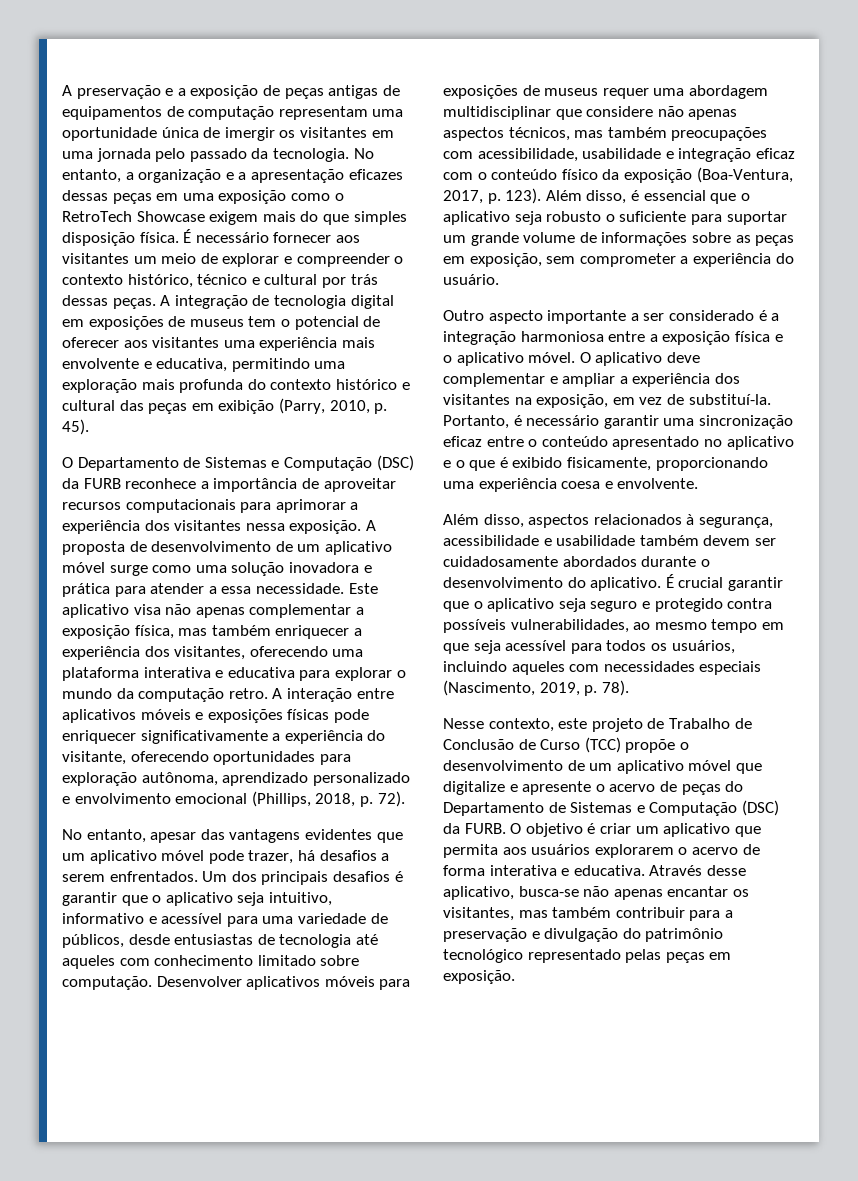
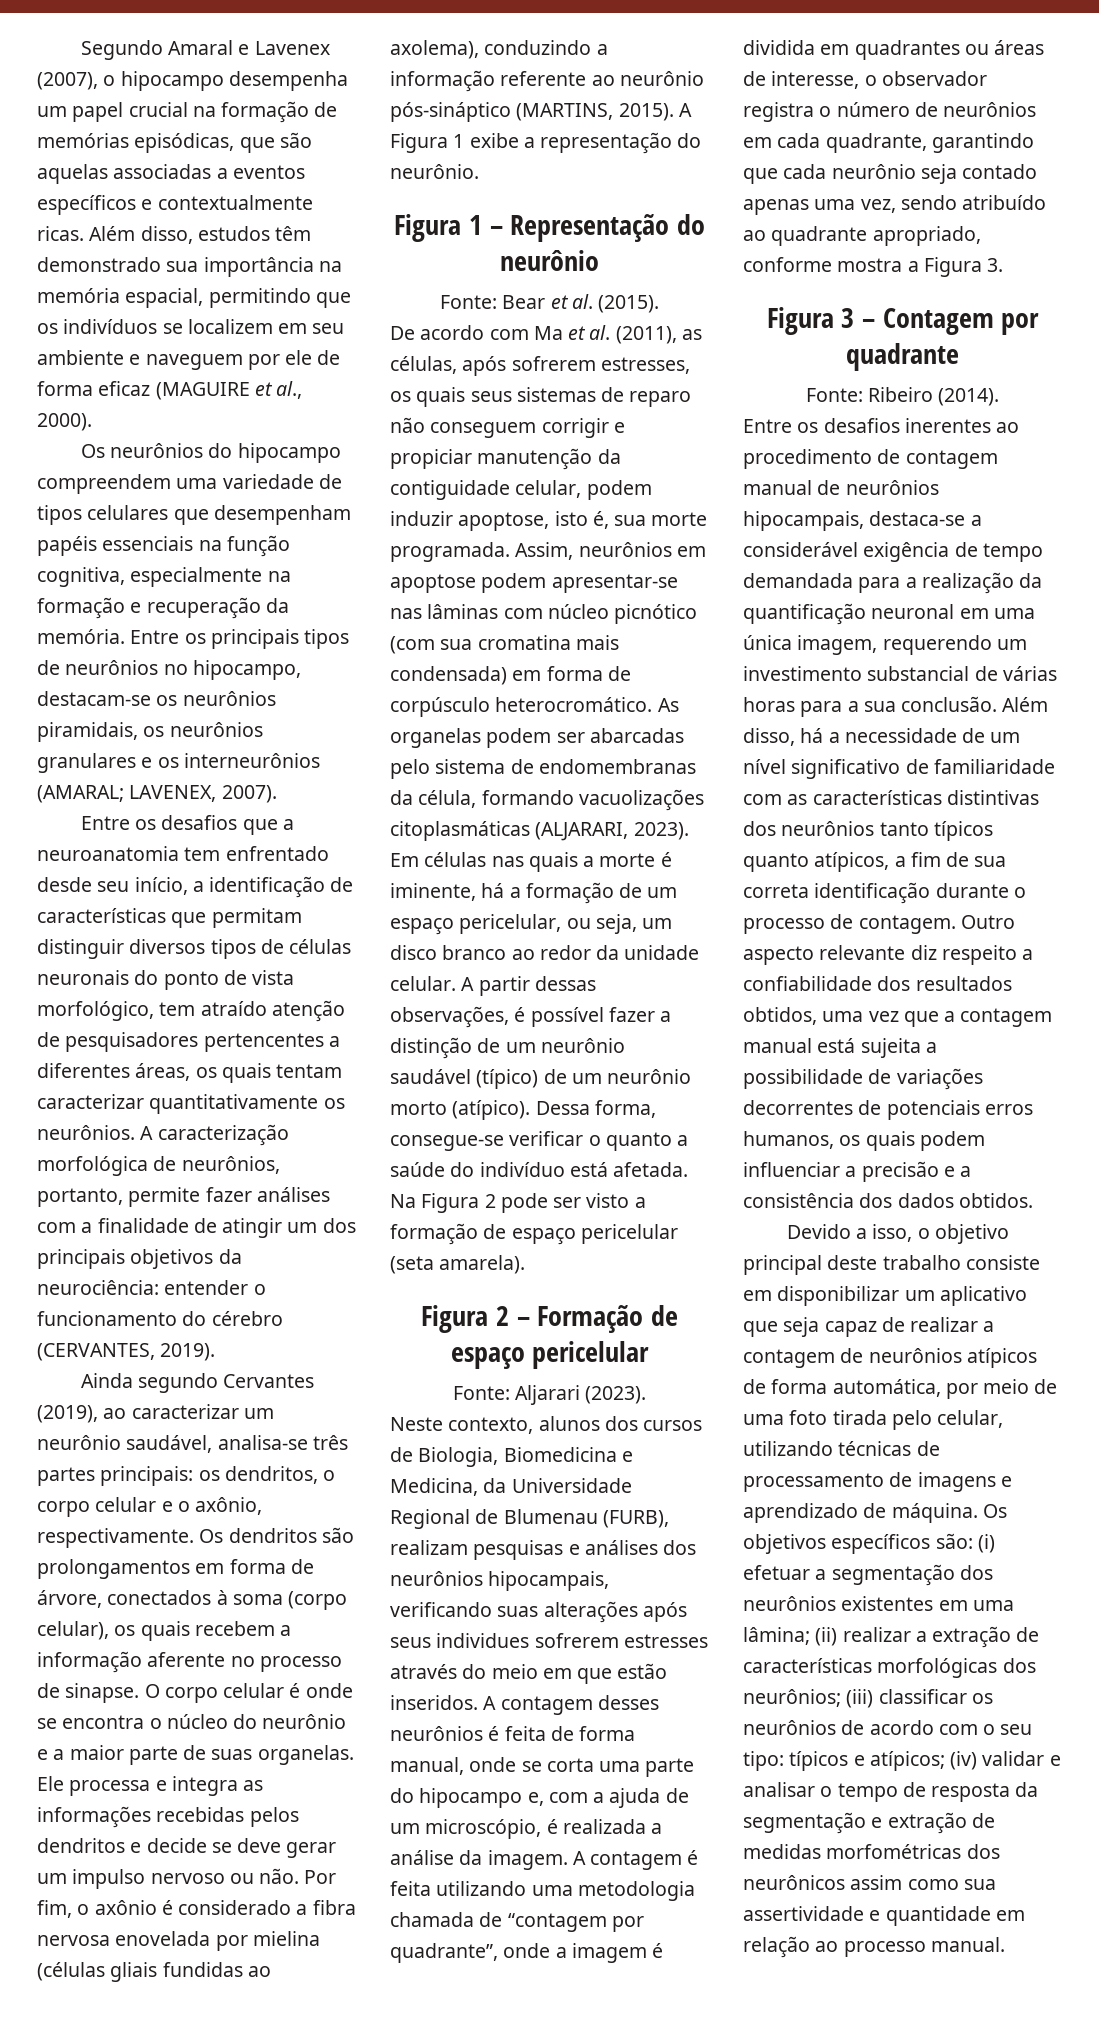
- A preservação e a exposição de peças antigas de equipamentos de computação representam uma oportunidade única de imergir os visitantes em uma jornada pelo passado da tecnologia. No entanto, a organização e a apresentação eficazes dessas peças em uma exposição como o RetroTech Showcase exigem mais do que simples disposição física. É necessário fornecer aos visitantes um meio de explorar e compreender o contexto histórico, técnico e cultural por trás dessas peças. A integração de tecnologia digital em exposições de museus tem o potencial de oferecer aos visitantes uma experiência mais envolvente e educativa, permitindo uma exploração mais profunda do contexto histórico e cultural das peças em exibição (Parry, 2010, p. 45).
- O Departamento de Sistemas e Computação (DSC) da FURB reconhece a importância de aproveitar recursos computacionais para aprimorar a experiência dos visitantes nessa exposição. A proposta de desenvolvimento de um aplicativo móvel surge como uma solução inovadora e prática para atender a essa necessidade. Este aplicativo visa não apenas complementar a exposição física, mas também enriquecer a experiência dos visitantes, oferecendo uma plataforma interativa e educativa para explorar o mundo da computação retro. A interação entre aplicativos móveis e exposições físicas pode enriquecer significativamente a experiência do visitante, oferecendo oportunidades para exploração autônoma, aprendizado personalizado e envolvimento emocional (Phillips, 2018, p. 72).
- No entanto, apesar das vantagens evidentes que um aplicativo móvel pode trazer, há desafios a serem enfrentados. Um dos principais desafios é garantir que o aplicativo seja intuitivo, informativo e acessível para uma variedade de públicos, desde entusiastas de tecnologia até aqueles com conhecimento limitado sobre computação. Desenvolver aplicativos móveis para exposições de museus requer uma abordagem multidisciplinar que considere não apenas aspectos técnicos, mas também preocupações com acessibilidade, usabilidade e integração eficaz com o conteúdo físico da exposição (Boa-Ventura, 2017, p. 123). Além disso, é essencial que o aplicativo seja robusto o suficiente para suportar um grande volume de informações sobre as peças em exposição, sem comprometer a experiência do usuário.
- Outro aspecto importante a ser considerado é a integração harmoniosa entre a exposição física e o aplicativo móvel. O aplicativo deve complementar e ampliar a experiência dos visitantes na exposição, em vez de substituí-la. Portanto, é necessário garantir uma sincronização eficaz entre o conteúdo apresentado no aplicativo e o que é exibido fisicamente, proporcionando uma experiência coesa e envolvente.
- Além disso, aspectos relacionados à segurança, acessibilidade e usabilidade também devem ser cuidadosamente abordados durante o desenvolvimento do aplicativo. É crucial garantir que o aplicativo seja seguro e protegido contra possíveis vulnerabilidades, ao mesmo tempo em que seja acessível para todos os usuários, incluindo aqueles com necessidades especiais (Nascimento, 2019, p. 78).
- Nesse contexto, este projeto de Trabalho de Conclusão de Curso (TCC) propõe o desenvolvimento de um aplicativo móvel que digitalize e apresente o acervo de peças do Departamento de Sistemas e Computação (DSC) da FURB. O objetivo é criar um aplicativo que permita aos usuários explorarem o acervo de forma interativa e educativa. Através desse aplicativo, busca-se não apenas encantar os visitantes, mas também contribuir para a preservação e divulgação do patrimônio tecnológico representado pelas peças em exposição.
+ Segundo Amaral e Lavenex (2007), o hipocampo desempenha um papel crucial na formação de memórias episódicas, que são aquelas associadas a eventos específicos e contextualmente ricas. Além disso, estudos têm demonstrado sua importância na memória espacial, permitindo que os indivíduos se localizem em seu ambiente e naveguem por ele de forma eficaz (MAGUIRE et al., 2000).
+ Os neurônios do hipocampo compreendem uma variedade de tipos celulares que desempenham papéis essenciais na função cognitiva, especialmente na formação e recuperação da memória. Entre os principais tipos de neurônios no hipocampo, destacam-se os neurônios piramidais, os neurônios granulares e os interneurônios (AMARAL; LAVENEX, 2007).
+ Entre os desafios que a neuroanatomia tem enfrentado desde seu início, a identificação de características que permitam distinguir diversos tipos de células neuronais do ponto de vista morfológico, tem atraído atenção de pesquisadores pertencentes a diferentes áreas, os quais tentam caracterizar quantitativamente os neurônios. A caracterização morfológica de neurônios, portanto, permite fazer análises com a finalidade de atingir um dos principais objetivos da neurociência: entender o funcionamento do cérebro (CERVANTES, 2019).
+ Ainda segundo Cervantes (2019), ao caracterizar um neurônio saudável, analisa-se três partes principais: os dendritos, o corpo celular e o axônio, respectivamente. Os dendritos são prolongamentos em forma de árvore, conectados à soma (corpo celular), os quais recebem a informação aferente no processo de sinapse. O corpo celular é onde se encontra o núcleo do neurônio e a maior parte de suas organelas. Ele processa e integra as informações recebidas pelos dendritos e decide se deve gerar um impulso nervoso ou não. Por fim, o axônio é considerado a fibra nervosa enovelada por mielina (células gliais fundidas ao axolema), conduzindo a informação referente ao neurônio pós-sináptico (MARTINS, 2015). A Figura 1 exibe a representação do neurônio.
+ Figura 1 – Representação do neurônio
+ Fonte: Bear et al. (2015).
+ De acordo com Ma et al. (2011), as células, após sofrerem estresses, os quais seus sistemas de reparo não conseguem corrigir e propiciar manutenção da contiguidade celular, podem induzir apoptose, isto é, sua morte programada. Assim, neurônios em apoptose podem apresentar-se nas lâminas com núcleo picnótico (com sua cromatina mais condensada) em forma de corpúsculo heterocromático. As organelas podem ser abarcadas pelo sistema de endomembranas da célula, formando vacuolizações citoplasmáticas (ALJARARI, 2023). Em células nas quais a morte é iminente, há a formação de um espaço pericelular, ou seja, um disco branco ao redor da unidade celular. A partir dessas observações, é possível fazer a distinção de um neurônio saudável (típico) de um neurônio morto (atípico). Dessa forma, consegue-se verificar o quanto a saúde do indivíduo está afetada. Na Figura 2 pode ser visto a formação de espaço pericelular (seta amarela).
+ Figura 2 – Formação de espaço pericelular
+ Fonte: Aljarari (2023).
+ Neste contexto, alunos dos cursos de Biologia, Biomedicina e Medicina, da Universidade Regional de Blumenau (FURB), realizam pesquisas e análises dos neurônios hipocampais, verificando suas alterações após seus individues sofrerem estresses através do meio em que estão inseridos. A contagem desses neurônios é feita de forma manual, onde se corta uma parte do hipocampo e, com a ajuda de um microscópio, é realizada a análise da imagem. A contagem é feita utilizando uma metodologia chamada de “contagem por quadrante”, onde a imagem é dividida em quadrantes ou áreas de interesse, o observador registra o número de neurônios em cada quadrante, garantindo que cada neurônio seja contado apenas uma vez, sendo atribuído ao quadrante apropriado, conforme mostra a Figura 3.
+ Figura 3 – Contagem por quadrante
+ Fonte: Ribeiro (2014).
+ Entre os desafios inerentes ao procedimento de contagem manual de neurônios hipocampais, destaca-se a considerável exigência de tempo demandada para a realização da quantificação neuronal em uma única imagem, requerendo um investimento substancial de várias horas para a sua conclusão. Além disso, há a necessidade de um nível significativo de familiaridade com as características distintivas dos neurônios tanto típicos quanto atípicos, a fim de sua correta identificação durante o processo de contagem. Outro aspecto relevante diz respeito a confiabilidade dos resultados obtidos, uma vez que a contagem manual está sujeita a possibilidade de variações decorrentes de potenciais erros humanos, os quais podem influenciar a precisão e a consistência dos dados obtidos.
+ Devido a isso, o objetivo principal deste trabalho consiste em disponibilizar um aplicativo que seja capaz de realizar a contagem de neurônios atípicos de forma automática, por meio de uma foto tirada pelo celular, utilizando técnicas de processamento de imagens e aprendizado de máquina. Os objetivos específicos são: (i) efetuar a segmentação dos neurônios existentes em uma lâmina; (ii) realizar a extração de características morfológicas dos neurônios; (iii) classificar os neurônios de acordo com o seu tipo: típicos e atípicos; (iv) validar e analisar o tempo de resposta da segmentação e extração de medidas morfométricas dos neurônicos assim como sua assertividade e quantidade em relação ao processo manual.

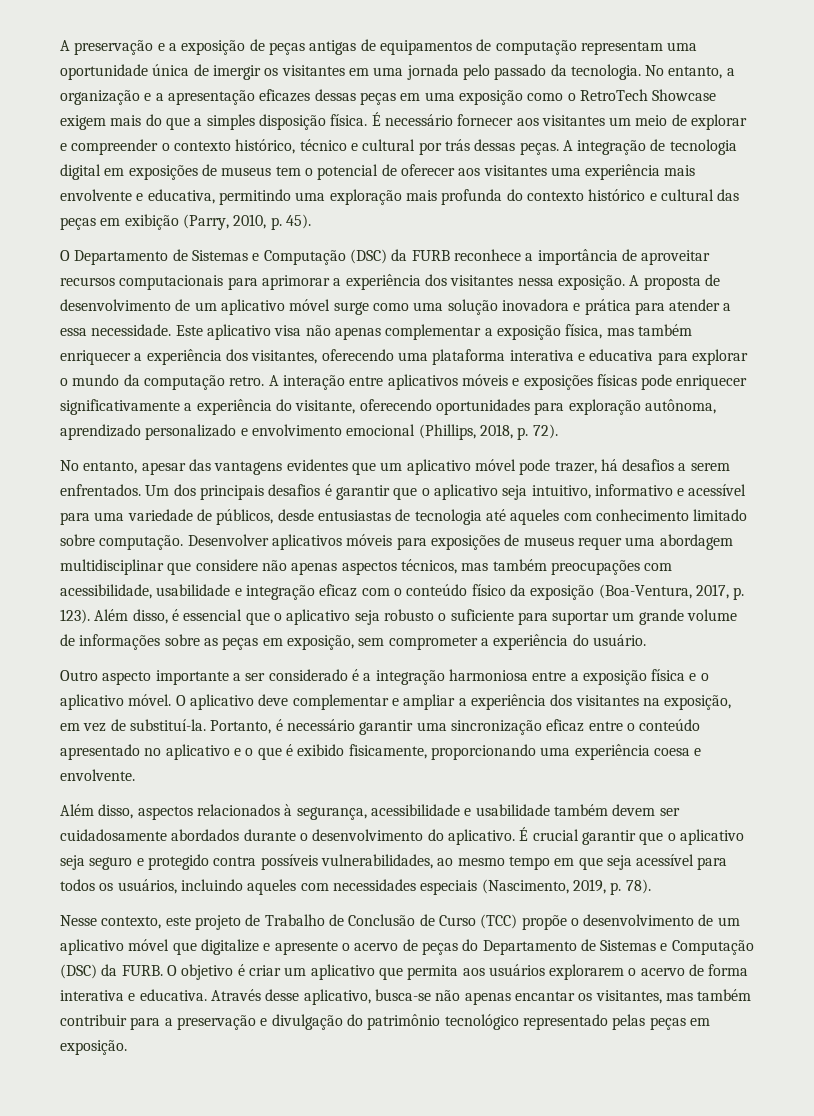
- Segundo Amaral e Lavenex (2007), o hipocampo desempenha um papel crucial na formação de memórias episódicas, que são aquelas associadas a eventos específicos e contextualmente ricas. Além disso, estudos têm demonstrado sua importância na memória espacial, permitindo que os indivíduos se localizem em seu ambiente e naveguem por ele de forma eficaz (MAGUIRE et al., 2000).
- Os neurônios do hipocampo compreendem uma variedade de tipos celulares que desempenham papéis essenciais na função cognitiva, especialmente na formação e recuperação da memória. Entre os principais tipos de neurônios no hipocampo, destacam-se os neurônios piramidais, os neurônios granulares e os interneurônios (AMARAL; LAVENEX, 2007).
- Entre os desafios que a neuroanatomia tem enfrentado desde seu início, a identificação de características que permitam distinguir diversos tipos de células neuronais do ponto de vista morfológico, tem atraído atenção de pesquisadores pertencentes a diferentes áreas, os quais tentam caracterizar quantitativamente os neurônios. A caracterização morfológica de neurônios, portanto, permite fazer análises com a finalidade de atingir um dos principais objetivos da neurociência: entender o funcionamento do cérebro (CERVANTES, 2019).
- Ainda segundo Cervantes (2019), ao caracterizar um neurônio saudável, analisa-se três partes principais: os dendritos, o corpo celular e o axônio, respectivamente. Os dendritos são prolongamentos em forma de árvore, conectados à soma (corpo celular), os quais recebem a informação aferente no processo de sinapse. O corpo celular é onde se encontra o núcleo do neurônio e a maior parte de suas organelas. Ele processa e integra as informações recebidas pelos dendritos e decide se deve gerar um impulso nervoso ou não. Por fim, o axônio é considerado a fibra nervosa enovelada por mielina (células gliais fundidas ao axolema), conduzindo a informação referente ao neurônio pós-sináptico (MARTINS, 2015). A Figura 1 exibe a representação do neurônio.
- Figura 1 – Representação do neurônio
- Fonte: Bear et al. (2015).
- De acordo com Ma et al. (2011), as células, após sofrerem estresses, os quais seus sistemas de reparo não conseguem corrigir e propiciar manutenção da contiguidade celular, podem induzir apoptose, isto é, sua morte programada. Assim, neurônios em apoptose podem apresentar-se nas lâminas com núcleo picnótico (com sua cromatina mais condensada) em forma de corpúsculo heterocromático. As organelas podem ser abarcadas pelo sistema de endomembranas da célula, formando vacuolizações citoplasmáticas (ALJARARI, 2023). Em células nas quais a morte é iminente, há a formação de um espaço pericelular, ou seja, um disco branco ao redor da unidade celular. A partir dessas observações, é possível fazer a distinção de um neurônio saudável (típico) de um neurônio morto (atípico). Dessa forma, consegue-se verificar o quanto a saúde do indivíduo está afetada. Na Figura 2 pode ser visto a formação de espaço pericelular (seta amarela).
- Figura 2 – Formação de espaço pericelular
- Fonte: Aljarari (2023).
- Neste contexto, alunos dos cursos de Biologia, Biomedicina e Medicina, da Universidade Regional de Blumenau (FURB), realizam pesquisas e análises dos neurônios hipocampais, verificando suas alterações após seus individues sofrerem estresses através do meio em que estão inseridos. A contagem desses neurônios é feita de forma manual, onde se corta uma parte do hipocampo e, com a ajuda de um microscópio, é realizada a análise da imagem. A contagem é feita utilizando uma metodologia chamada de “contagem por quadrante”, onde a imagem é dividida em quadrantes ou áreas de interesse, o observador registra o número de neurônios em cada quadrante, garantindo que cada neurônio seja contado apenas uma vez, sendo atribuído ao quadrante apropriado, conforme mostra a Figura 3.
- Figura 3 – Contagem por quadrante
- Fonte: Ribeiro (2014).
- Entre os desafios inerentes ao procedimento de contagem manual de neurônios hipocampais, destaca-se a considerável exigência de tempo demandada para a realização da quantificação neuronal em uma única imagem, requerendo um investimento substancial de várias horas para a sua conclusão. Além disso, há a necessidade de um nível significativo de familiaridade com as características distintivas dos neurônios tanto típicos quanto atípicos, a fim de sua correta identificação durante o processo de contagem. Outro aspecto relevante diz respeito a confiabilidade dos resultados obtidos, uma vez que a contagem manual está sujeita a possibilidade de variações decorrentes de potenciais erros humanos, os quais podem influenciar a precisão e a consistência dos dados obtidos.
- Devido a isso, o objetivo principal deste trabalho consiste em disponibilizar um aplicativo que seja capaz de realizar a contagem de neurônios atípicos de forma automática, por meio de uma foto tirada pelo celular, utilizando técnicas de processamento de imagens e aprendizado de máquina. Os objetivos específicos são: (i) efetuar a segmentação dos neurônios existentes em uma lâmina; (ii) realizar a extração de características morfológicas dos neurônios; (iii) classificar os neurônios de acordo com o seu tipo: típicos e atípicos; (iv) validar e analisar o tempo de resposta da segmentação e extração de medidas morfométricas dos neurônicos assim como sua assertividade e quantidade em relação ao processo manual.
+ A preservação e a exposição de peças antigas de equipamentos de computação representam uma oportunidade única de imergir os visitantes em uma jornada pelo passado da tecnologia. No entanto, a organização e a apresentação eficazes dessas peças em uma exposição como o RetroTech Showcase exigem mais do que a simples disposição física. É necessário fornecer aos visitantes um meio de explorar e compreender o contexto histórico, técnico e cultural por trás dessas peças. A integração de tecnologia digital em exposições de museus tem o potencial de oferecer aos visitantes uma experiência mais envolvente e educativa, permitindo uma exploração mais profunda do contexto histórico e cultural das peças em exibição (Parry, 2010, p. 45).
+ O Departamento de Sistemas e Computação (DSC) da FURB reconhece a importância de aproveitar recursos computacionais para aprimorar a experiência dos visitantes nessa exposição. A proposta de desenvolvimento de um aplicativo móvel surge como uma solução inovadora e prática para atender a essa necessidade. Este aplicativo visa não apenas complementar a exposição física, mas também enriquecer a experiência dos visitantes, oferecendo uma plataforma interativa e educativa para explorar o mundo da computação retro. A interação entre aplicativos móveis e exposições físicas pode enriquecer significativamente a experiência do visitante, oferecendo oportunidades para exploração autônoma, aprendizado personalizado e envolvimento emocional (Phillips, 2018, p. 72).
+ No entanto, apesar das vantagens evidentes que um aplicativo móvel pode trazer, há desafios a serem enfrentados. Um dos principais desafios é garantir que o aplicativo seja intuitivo, informativo e acessível para uma variedade de públicos, desde entusiastas de tecnologia até aqueles com conhecimento limitado sobre computação. Desenvolver aplicativos móveis para exposições de museus requer uma abordagem multidisciplinar que considere não apenas aspectos técnicos, mas também preocupações com acessibilidade, usabilidade e integração eficaz com o conteúdo físico da exposição (Boa-Ventura, 2017, p. 123). Além disso, é essencial que o aplicativo seja robusto o suficiente para suportar um grande volume de informações sobre as peças em exposição, sem comprometer a experiência do usuário.
+ Outro aspecto importante a ser considerado é a integração harmoniosa entre a exposição física e o aplicativo móvel. O aplicativo deve complementar e ampliar a experiência dos visitantes na exposição, em vez de substituí-la. Portanto, é necessário garantir uma sincronização eficaz entre o conteúdo apresentado no aplicativo e o que é exibido fisicamente, proporcionando uma experiência coesa e envolvente.
+ Além disso, aspectos relacionados à segurança, acessibilidade e usabilidade também devem ser cuidadosamente abordados durante o desenvolvimento do aplicativo. É crucial garantir que o aplicativo seja seguro e protegido contra possíveis vulnerabilidades, ao mesmo tempo em que seja acessível para todos os usuários, incluindo aqueles com necessidades especiais (Nascimento, 2019, p. 78).
+ Nesse contexto, este projeto de Trabalho de Conclusão de Curso (TCC) propõe o desenvolvimento de um aplicativo móvel que digitalize e apresente o acervo de peças do Departamento de Sistemas e Computação (DSC) da FURB. O objetivo é criar um aplicativo que permita aos usuários explorarem o acervo de forma interativa e educativa. Através desse aplicativo, busca-se não apenas encantar os visitantes, mas também contribuir para a preservação e divulgação do patrimônio tecnológico representado pelas peças em exposição.

